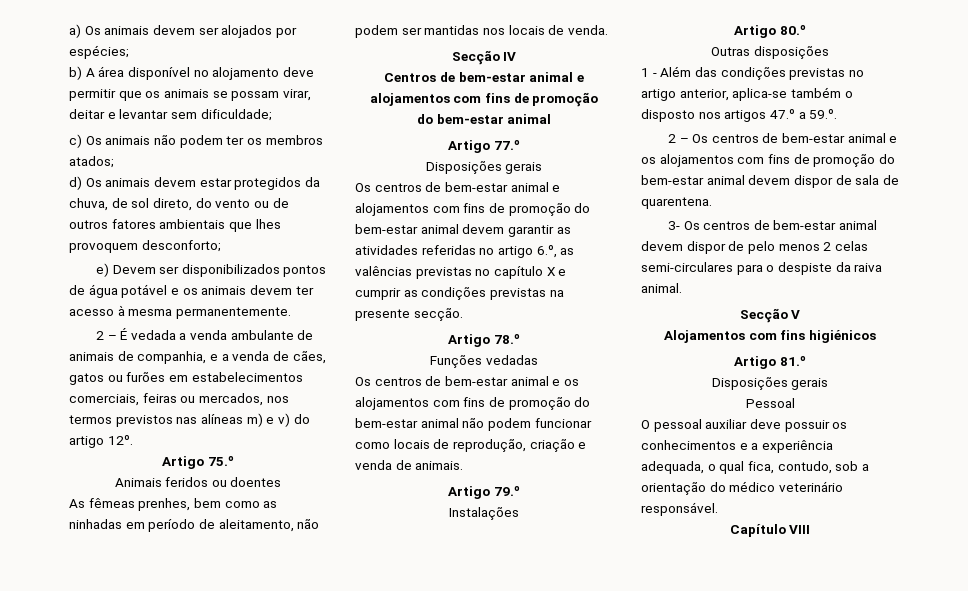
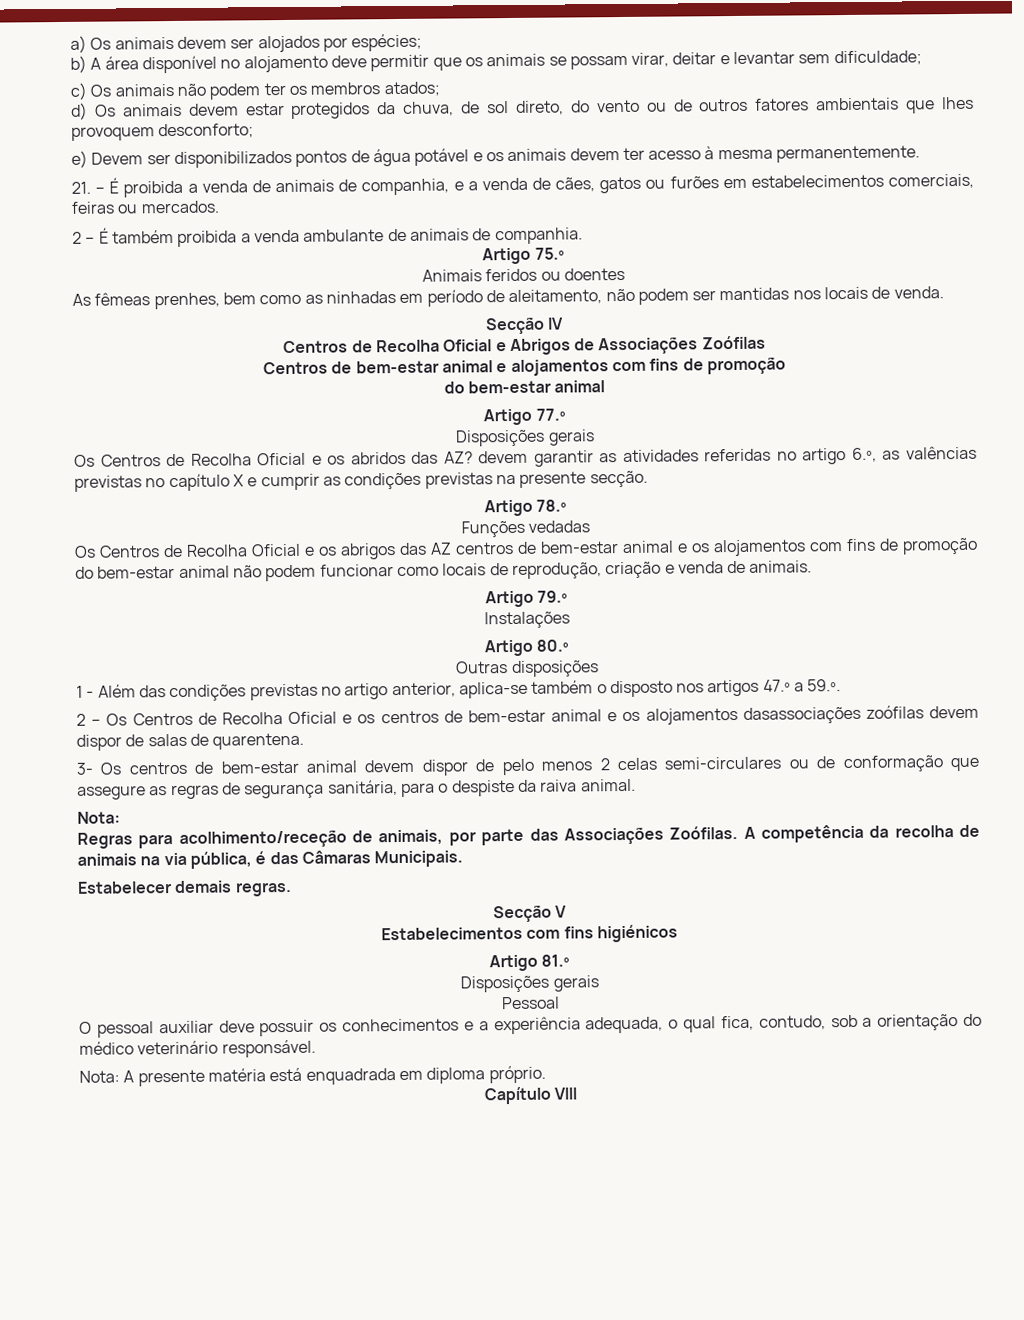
- 2 – É vedada a venda ambulante de animais de companhia, e a venda de cães, gatos ou furões em estabelecimentos comerciais, feiras ou mercados, nos termos previstos nas alíneas m) e v) do artigo 12º.
+ 21. – É proibida a venda de animais de companhia, e a venda de cães, gatos ou furões em estabelecimentos comerciais, feiras ou mercados.
+ 2 – É também proibida a venda ambulante de animais de companhia.
+ Centros de Recolha Oficial e Abrigos de Associações Zoófilas
- Os centros de bem-estar animal e alojamentos com fins de promoção do bem-estar animal devem garantir as atividades referidas no artigo 6.º, as valências previstas no capítulo X e cumprir as condições previstas na presente secção.
+ Os Centros de Recolha Oficial e os abridos das AZ? devem garantir as atividades referidas no artigo 6.º, as valências previstas no capítulo X e cumprir as condições previstas na presente secção.
- Os centros de bem-estar animal e os alojamentos com fins de promoção do bem-estar animal não podem funcionar como locais de reprodução, criação e venda de animais.
+ Os Centros de Recolha Oficial e os abrigos das AZ centros de bem-estar animal e os alojamentos com fins de promoção do bem-estar animal não podem funcionar como locais de reprodução, criação e venda de animais.
- 2 – Os centros de bem-estar animal e os alojamentos com fins de promoção do bem-estar animal devem dispor de sala de quarentena.
+ 2 – Os Centros de Recolha Oficial e os centros de bem-estar animal e os alojamentos dasassociações zoófilas devem dispor de salas de quarentena.
- 3- Os centros de bem-estar animal devem dispor de pelo menos 2 celas semi-circulares para o despiste da raiva animal.
+ 3- Os centros de bem-estar animal devem dispor de pelo menos 2 celas semi-circulares ou de conformação que assegure as regras de segurança sanitária, para o despiste da raiva animal.
+ Nota:
+ Regras para acolhimento/receção de animais, por parte das Associações Zoófilas. A competência da recolha de animais na via pública, é das Câmaras Municipais.
+ Estabelecer demais regras.
- Alojamentos com fins higiénicos
+ Estabelecimentos com fins higiénicos
+ Nota: A presente matéria está enquadrada em diploma próprio.

